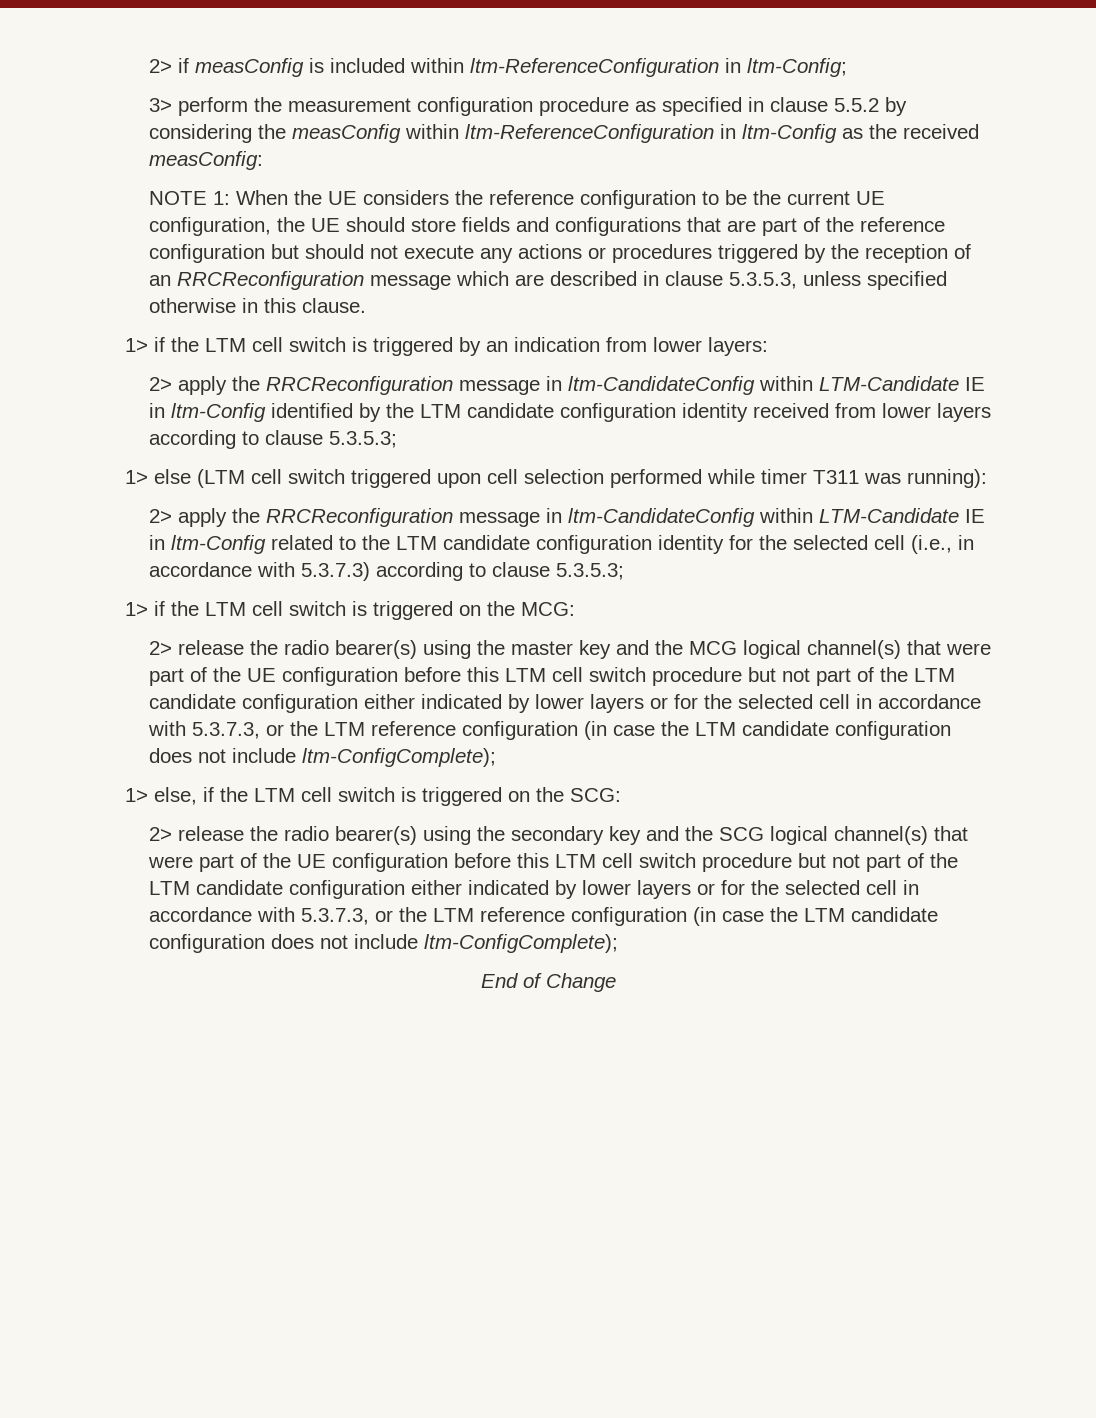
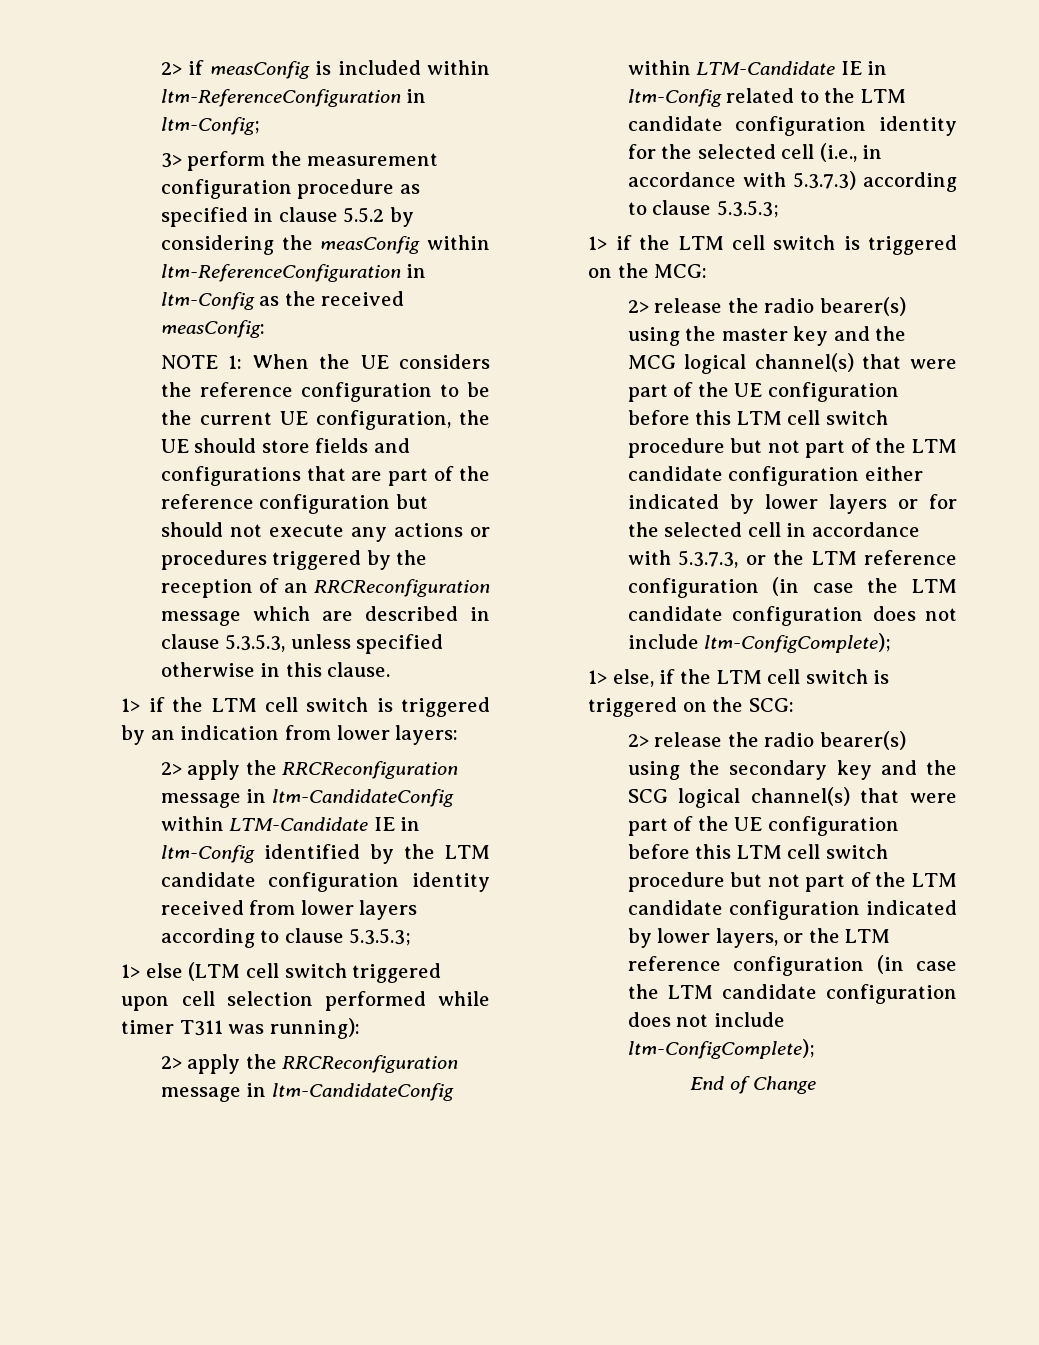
- 2> release the radio bearer(s) using the secondary key and the SCG logical channel(s) that were part of the UE configuration before this LTM cell switch procedure but not part of the LTM candidate configuration either indicated by lower layers or for the selected cell in accordance with 5.3.7.3, or the LTM reference configuration (in case the LTM candidate configuration does not include ltm-ConfigComplete);
+ 2> release the radio bearer(s) using the secondary key and the SCG logical channel(s) that were part of the UE configuration before this LTM cell switch procedure but not part of the LTM candidate configuration indicated by lower layers, or the LTM reference configuration (in case the LTM candidate configuration does not include ltm-ConfigComplete);

